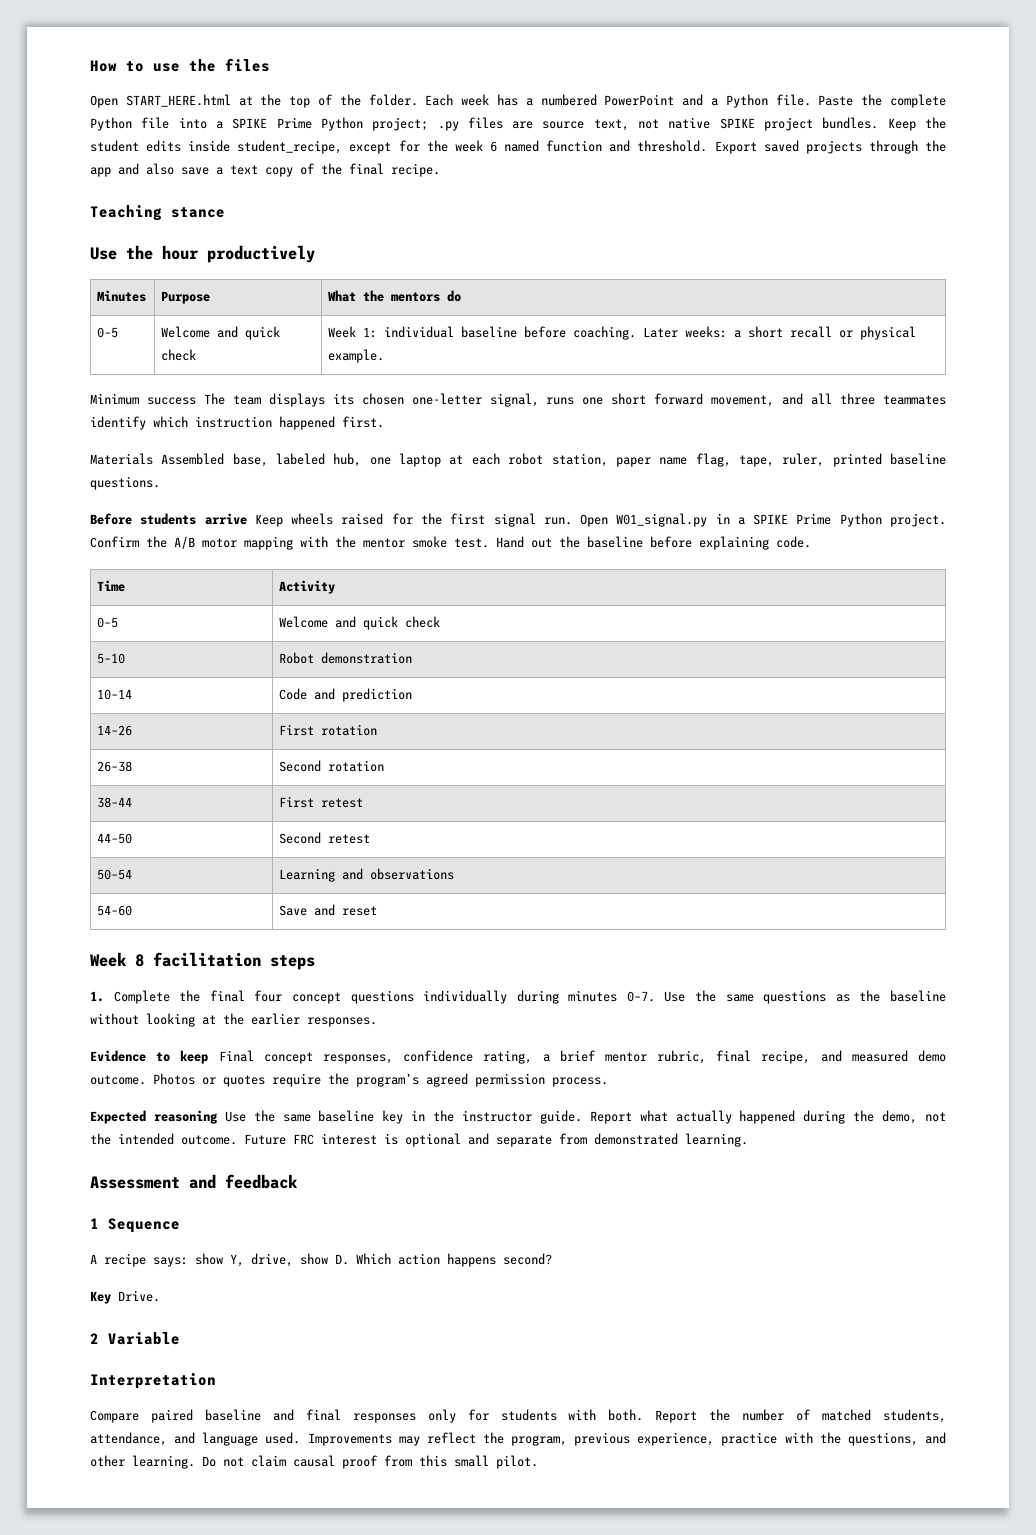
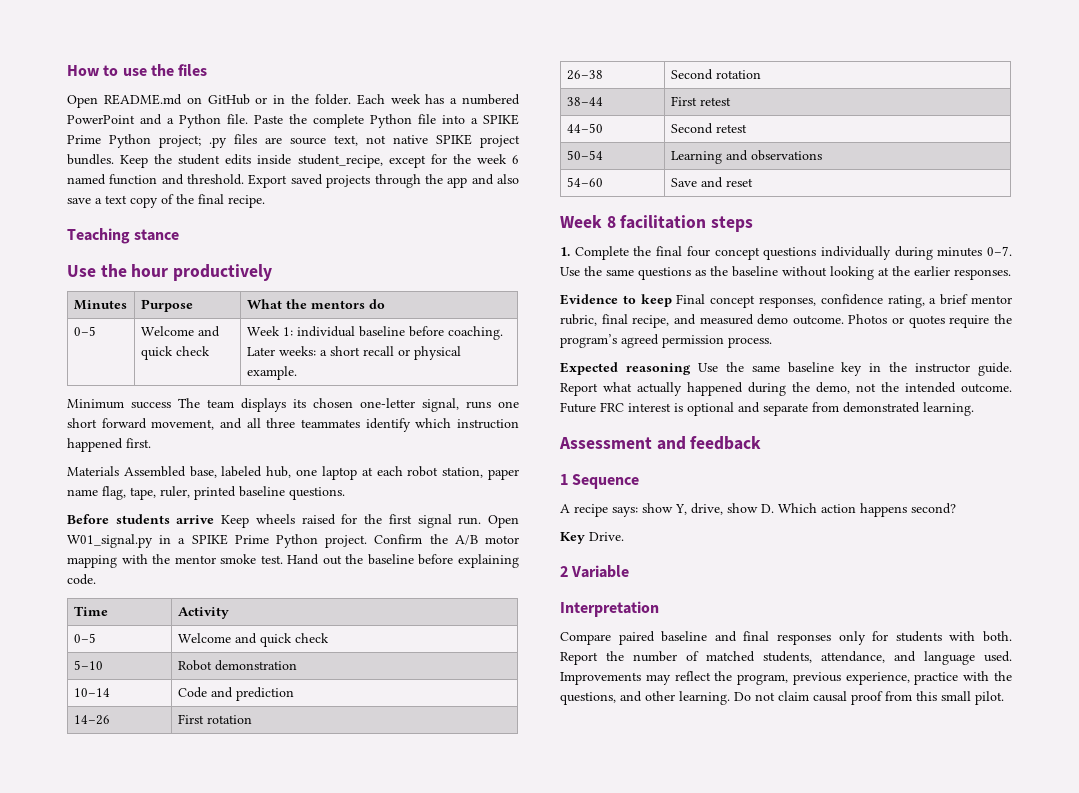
- Open START_HERE.html at the top of the folder.
+ Open README.md on GitHub or in the folder.

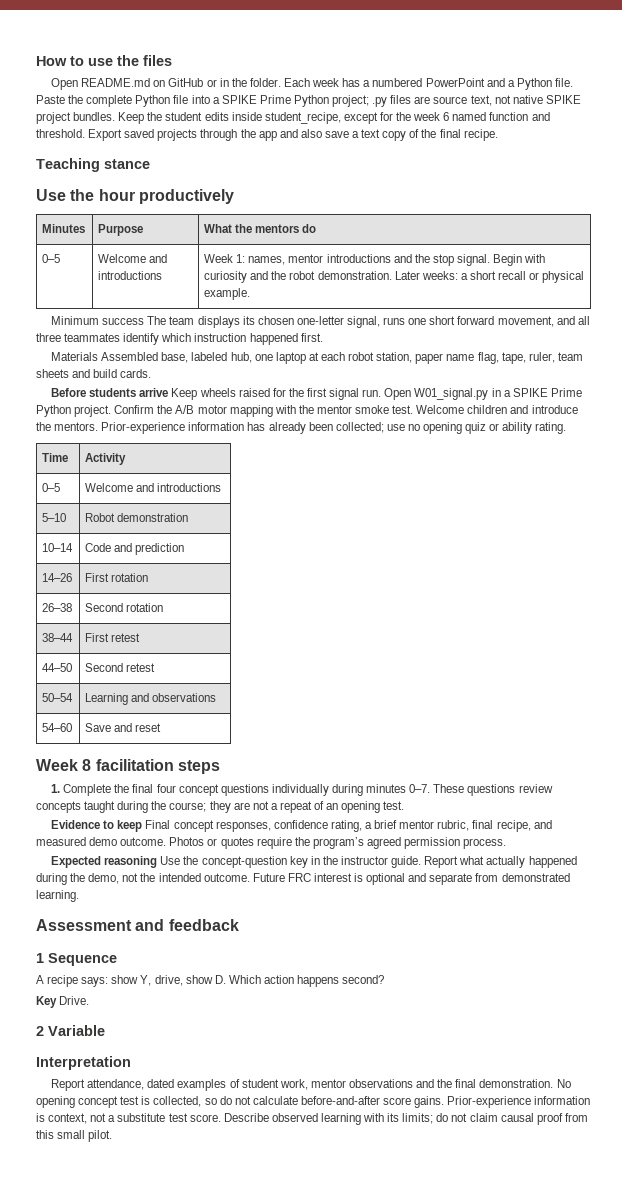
- 0–5 | Welcome and quick check | Week 1: individual baseline before coaching. Later weeks: a short recall or physical example.
+ 0–5 | Welcome and introductions | Week 1: names, mentor introductions and the stop signal. Begin with curiosity and the robot demonstration. Later weeks: a short recall or physical example.
- Materials Assembled base, labeled hub, one laptop at each robot station, paper name flag, tape, ruler, printed baseline questions.
+ Materials Assembled base, labeled hub, one laptop at each robot station, paper name flag, tape, ruler, team sheets and build cards.
- Hand out the baseline before explaining code.
+ Welcome children and introduce the mentors. Prior-experience information has already been collected; use no opening quiz or ability rating.
  Time | Activity
- 0–5 | Welcome and quick check
+ 0–5 | Welcome and introductions
- Use the same questions as the baseline without looking at the earlier responses.
+ These questions review concepts taught during the course; they are not a repeat of an opening test.
- Expected reasoning Use the same baseline key in the instructor guide.
+ Expected reasoning Use the concept-question key in the instructor guide.
- Compare paired baseline and final responses only for students with both. Report the number of matched students, attendance, and language used. Improvements may reflect the program, previous experience, practice with the questions, and other learning. Do not claim causal proof from this small pilot.
+ Report attendance, dated examples of student work, mentor observations and the final demonstration. No opening concept test is collected, so do not calculate before-and-after score gains. Prior-experience information is context, not a substitute test score. Describe observed learning with its limits; do not claim causal proof from this small pilot.

